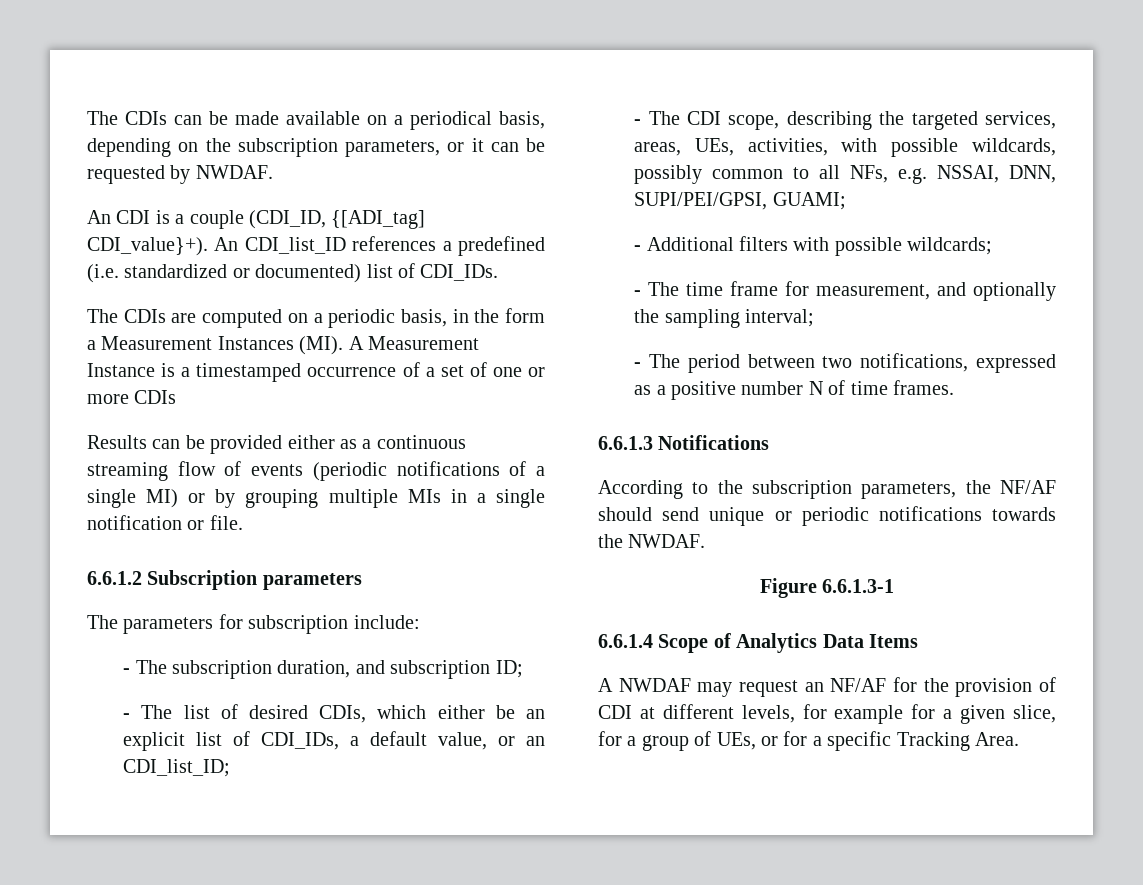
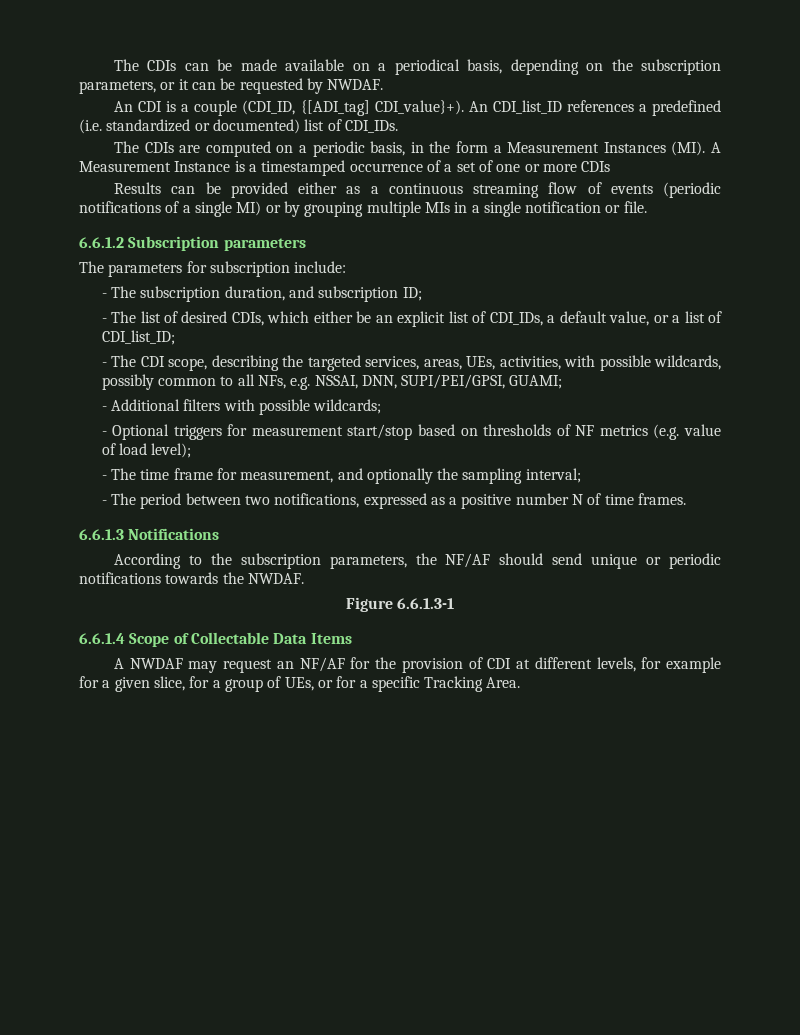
- - The list of desired CDIs, which either be an explicit list of CDI_IDs, a default value, or an CDI_list_ID;
+ - The list of desired CDIs, which either be an explicit list of CDI_IDs, a default value, or a list of CDI_list_ID;
+ - Optional triggers for measurement start/stop based on thresholds of NF metrics (e.g. value of load level);
- 6.6.1.4 Scope of Analytics Data Items
+ 6.6.1.4 Scope of Collectable Data Items

